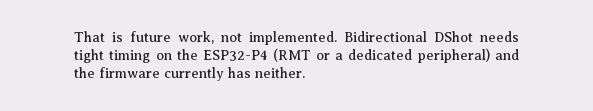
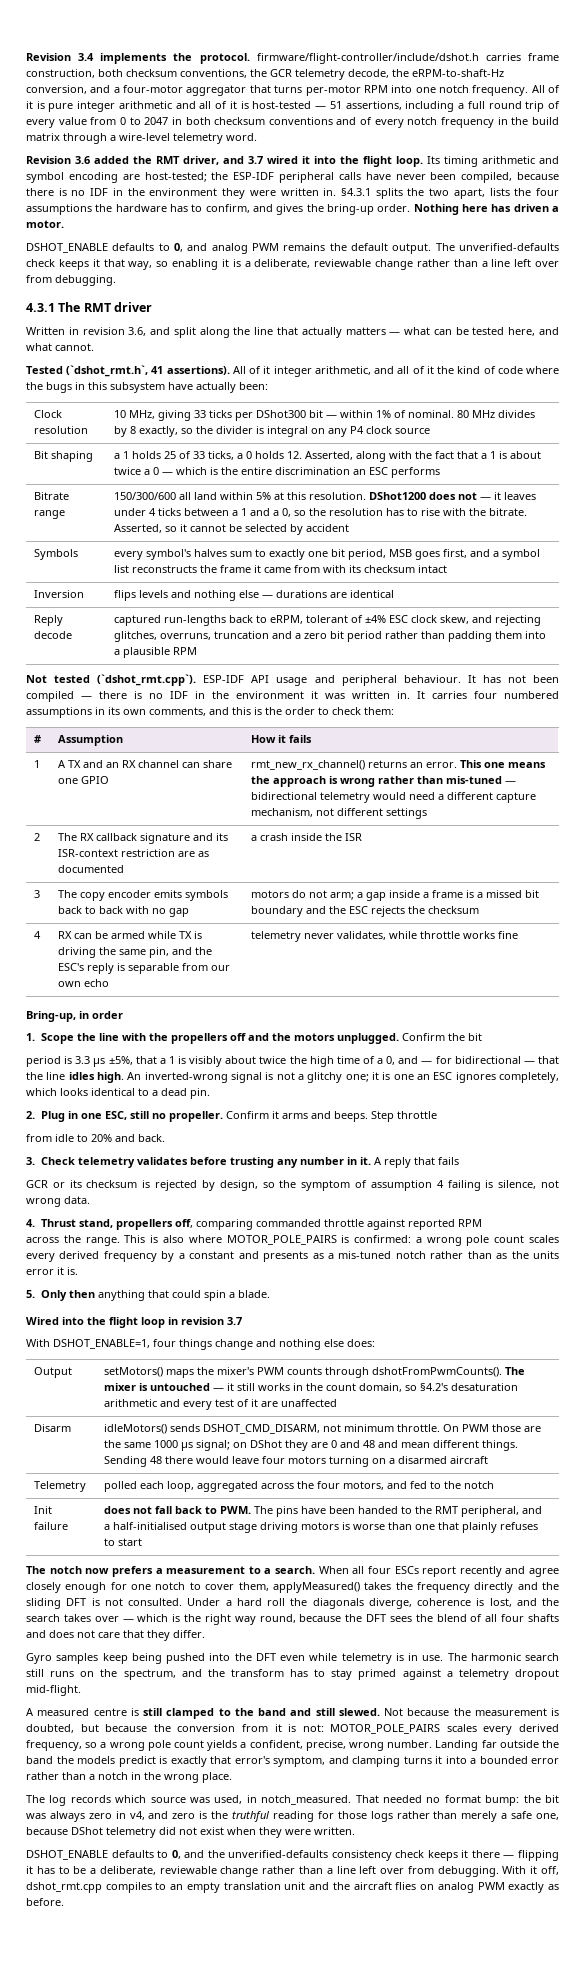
- That is future work, not implemented. Bidirectional DShot needs tight timing on the ESP32-P4 (RMT or a dedicated peripheral) and the firmware currently has neither.
+ Revision 3.4 implements the protocol. firmware/flight-controller/include/dshot.h carries frame construction, both checksum conventions, the GCR telemetry decode, the eRPM-to-shaft-Hz conversion, and a four-motor aggregator that turns per-motor RPM into one notch frequency. All of it is pure integer arithmetic and all of it is host-tested — 51 assertions, including a full round trip of every value from 0 to 2047 in both checksum conventions and of every notch frequency in the build matrix through a wire-level telemetry word.
+ Revision 3.6 added the RMT driver, and 3.7 wired it into the flight loop. Its timing arithmetic and symbol encoding are host-tested; the ESP-IDF peripheral calls have never been compiled, because there is no IDF in the environment they were written in. §4.3.1 splits the two apart, lists the four assumptions the hardware has to confirm, and gives the bring-up order. Nothing here has driven a motor.
+ DSHOT_ENABLE defaults to 0, and analog PWM remains the default output. The unverified-defaults check keeps it that way, so enabling it is a deliberate, reviewable change rather than a line left over from debugging.
+ 4.3.1 The RMT driver
+ Written in revision 3.6, and split along the line that actually matters — what can be tested here, and what cannot.
+ Tested (`dshot_rmt.h`, 41 assertions). All of it integer arithmetic, and all of it the kind of code where the bugs in this subsystem have actually been:
+ Clock resolution | 10 MHz, giving 33 ticks per DShot300 bit — within 1% of nominal. 80 MHz divides by 8 exactly, so the divider is integral on any P4 clock source
+ Bit shaping | a 1 holds 25 of 33 ticks, a 0 holds 12. Asserted, along with the fact that a 1 is about twice a 0 — which is the entire discrimination an ESC performs
+ Bitrate range | 150/300/600 all land within 5% at this resolution. DShot1200 does not — it leaves under 4 ticks between a 1 and a 0, so the resolution has to rise with the bitrate. Asserted, so it cannot be selected by accident
+ Symbols | every symbol's halves sum to exactly one bit period, MSB goes first, and a symbol list reconstructs the frame it came from with its checksum intact
+ Inversion | flips levels and nothing else — durations are identical
+ Reply decode | captured run-lengths back to eRPM, tolerant of ±4% ESC clock skew, and rejecting glitches, overruns, truncation and a zero bit period rather than padding them into a plausible RPM
+ Not tested (`dshot_rmt.cpp`). ESP-IDF API usage and peripheral behaviour. It has not been compiled — there is no IDF in the environment it was written in. It carries four numbered assumptions in its own comments, and this is the order to check them:
+ # | Assumption | How it fails
+ 1 | A TX and an RX channel can share one GPIO | rmt_new_rx_channel() returns an error. This one means the approach is wrong rather than mis-tuned — bidirectional telemetry would need a different capture mechanism, not different settings
+ 2 | The RX callback signature and its ISR-context restriction are as documented | a crash inside the ISR
+ 3 | The copy encoder emits symbols back to back with no gap | motors do not arm; a gap inside a frame is a missed bit boundary and the ESC rejects the checksum
+ 4 | RX can be armed while TX is driving the same pin, and the ESC's reply is separable from our own echo | telemetry never validates, while throttle works fine
+ Bring-up, in order
+ 1. Scope the line with the propellers off and the motors unplugged. Confirm the bit
+ period is 3.3 µs ±5%, that a 1 is visibly about twice the high time of a 0, and — for bidirectional — that the line idles high. An inverted-wrong signal is not a glitchy one; it is one an ESC ignores completely, which looks identical to a dead pin.
+ 2. Plug in one ESC, still no propeller. Confirm it arms and beeps. Step throttle
+ from idle to 20% and back.
+ 3. Check telemetry validates before trusting any number in it. A reply that fails
+ GCR or its checksum is rejected by design, so the symptom of assumption 4 failing is silence, not wrong data.
+ 4. Thrust stand, propellers off, comparing commanded throttle against reported RPM
+ across the range. This is also where MOTOR_POLE_PAIRS is confirmed: a wrong pole count scales every derived frequency by a constant and presents as a mis-tuned notch rather than as the units error it is.
+ 5. Only then anything that could spin a blade.
+ Wired into the flight loop in revision 3.7
+ With DSHOT_ENABLE=1, four things change and nothing else does:
+ Output | setMotors() maps the mixer's PWM counts through dshotFromPwmCounts(). The mixer is untouched — it still works in the count domain, so §4.2's desaturation arithmetic and every test of it are unaffected
+ Disarm | idleMotors() sends DSHOT_CMD_DISARM, not minimum throttle. On PWM those are the same 1000 µs signal; on DShot they are 0 and 48 and mean different things. Sending 48 there would leave four motors turning on a disarmed aircraft
+ Telemetry | polled each loop, aggregated across the four motors, and fed to the notch
+ Init failure | does not fall back to PWM. The pins have been handed to the RMT peripheral, and a half-initialised output stage driving motors is worse than one that plainly refuses to start
+ The notch now prefers a measurement to a search. When all four ESCs report recently and agree closely enough for one notch to cover them, applyMeasured() takes the frequency directly and the sliding DFT is not consulted. Under a hard roll the diagonals diverge, coherence is lost, and the search takes over — which is the right way round, because the DFT sees the blend of all four shafts and does not care that they differ.
+ Gyro samples keep being pushed into the DFT even while telemetry is in use. The harmonic search still runs on the spectrum, and the transform has to stay primed against a telemetry dropout mid-flight.
+ A measured centre is still clamped to the band and still slewed. Not because the measurement is doubted, but because the conversion from it is not: MOTOR_POLE_PAIRS scales every derived frequency, so a wrong pole count yields a confident, precise, wrong number. Landing far outside the band the models predict is exactly that error's symptom, and clamping turns it into a bounded error rather than a notch in the wrong place.
+ The log records which source was used, in notch_measured. That needed no format bump: the bit was always zero in v4, and zero is the truthful reading for those logs rather than merely a safe one, because DShot telemetry did not exist when they were written.
+ DSHOT_ENABLE defaults to 0, and the unverified-defaults consistency check keeps it there — flipping it has to be a deliberate, reviewable change rather than a line left over from debugging. With it off, dshot_rmt.cpp compiles to an empty translation unit and the aircraft flies on analog PWM exactly as before.

